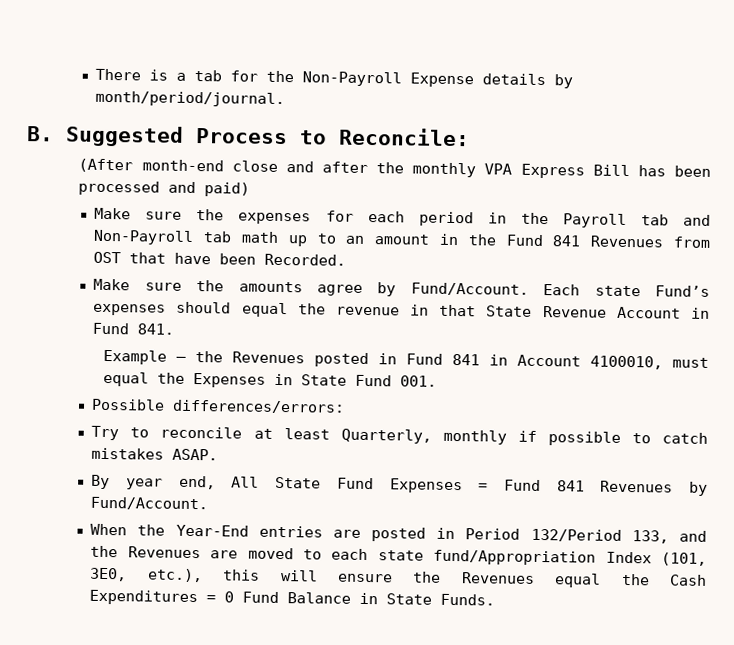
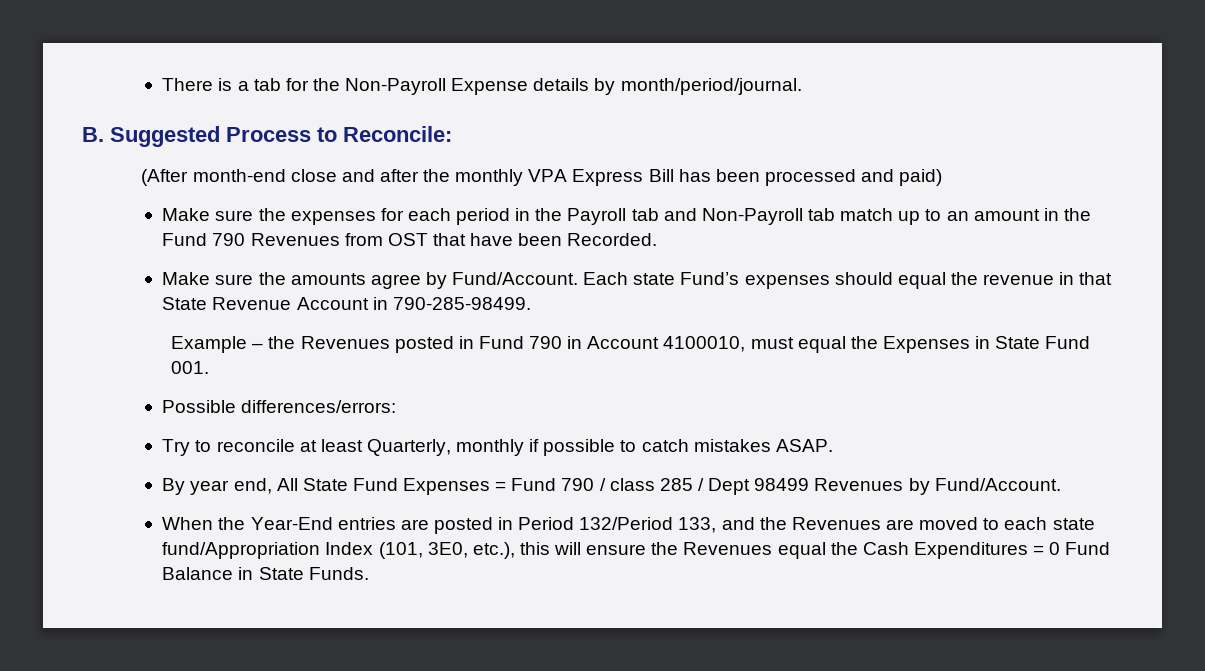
- Make sure the expenses for each period in the Payroll tab and Non-Payroll tab math up to an amount in the Fund 841 Revenues from OST that have been Recorded.
+ Make sure the expenses for each period in the Payroll tab and Non-Payroll tab match up to an amount in the Fund 790 Revenues from OST that have been Recorded.
- Each state Fund’s expenses should equal the revenue in that State Revenue Account in Fund 841.
+ Each state Fund’s expenses should equal the revenue in that State Revenue Account in 790-285-98499.
- Example – the Revenues posted in Fund 841 in Account 4100010, must equal the Expenses in State Fund 001.
+ Example – the Revenues posted in Fund 790 in Account 4100010, must equal the Expenses in State Fund 001.
- By year end, All State Fund Expenses = Fund 841 Revenues by Fund/Account.
+ By year end, All State Fund Expenses = Fund 790 / class 285 / Dept 98499 Revenues by Fund/Account.

